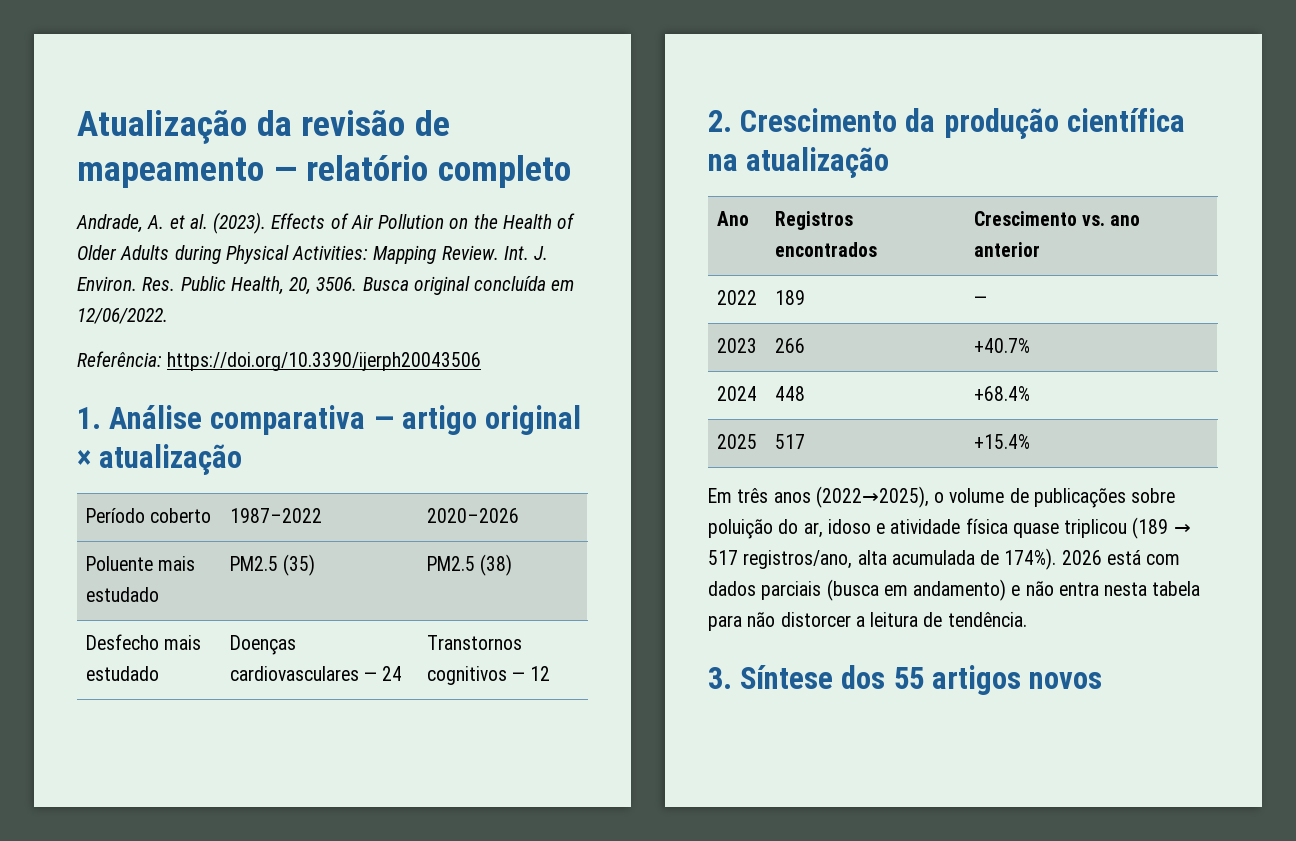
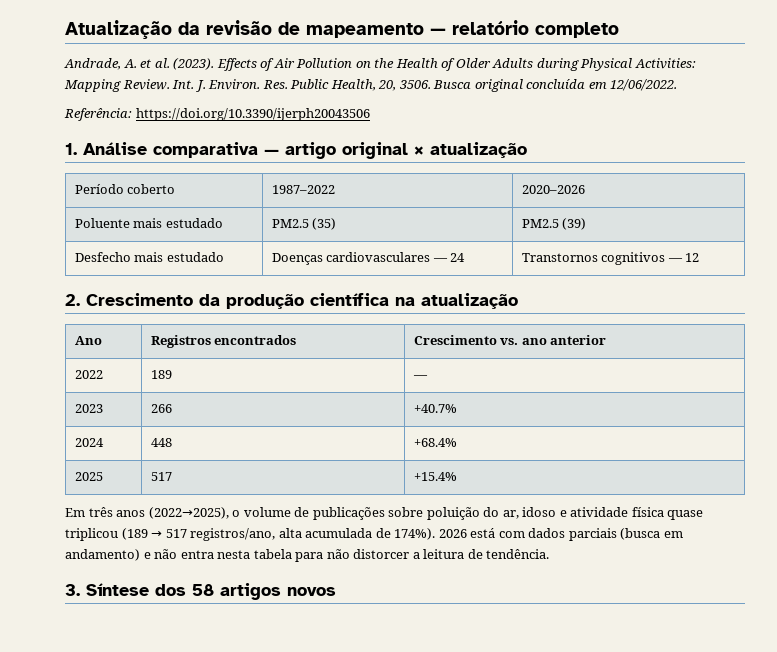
- Poluente mais estudado | PM2.5 (35) | PM2.5 (38)
+ Poluente mais estudado | PM2.5 (35) | PM2.5 (39)
- 3. Síntese dos 55 artigos novos
+ 3. Síntese dos 58 artigos novos

